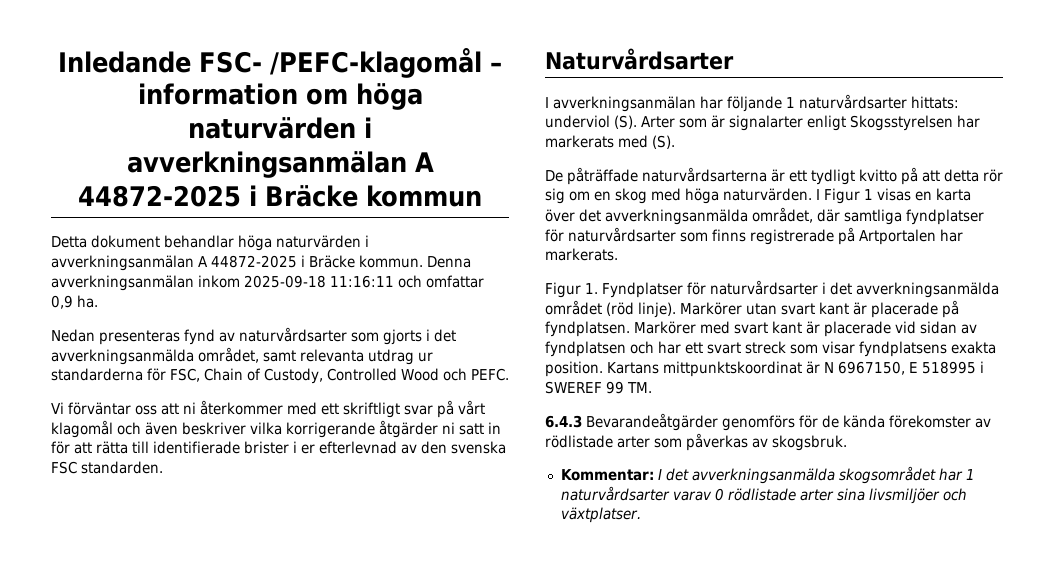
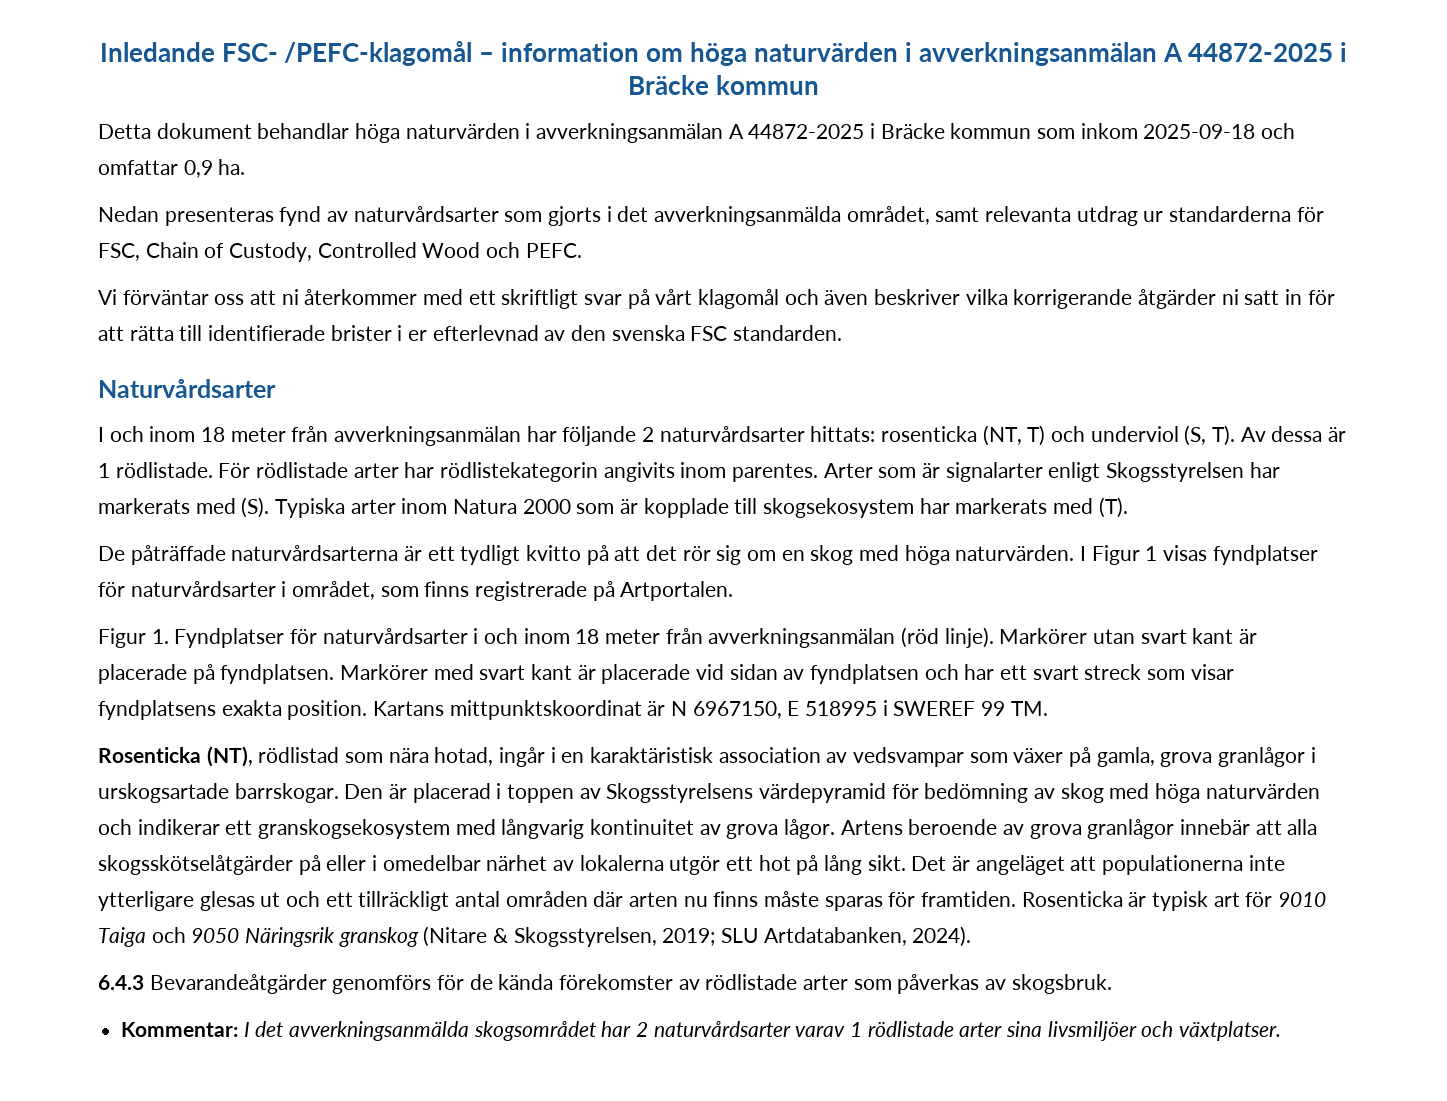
- Detta dokument behandlar höga naturvärden i avverkningsanmälan A 44872-2025 i Bräcke kommun. Denna avverkningsanmälan inkom 2025-09-18 11:16:11 och omfattar 0,9 ha.
+ Detta dokument behandlar höga naturvärden i avverkningsanmälan A 44872-2025 i Bräcke kommun som inkom 2025-09-18 och omfattar 0,9 ha.
- I avverkningsanmälan har följande 1 naturvårdsarter hittats: underviol (S). Arter som är signalarter enligt Skogsstyrelsen har markerats med (S).
+ I och inom 18 meter från avverkningsanmälan har följande 2 naturvårdsarter hittats: rosenticka (NT, T) och underviol (S, T). Av dessa är 1 rödlistade. För rödlistade arter har rödlistekategorin angivits inom parentes. Arter som är signalarter enligt Skogsstyrelsen har markerats med (S). Typiska arter inom Natura 2000 som är kopplade till skogsekosystem har markerats med (T).
- De påträffade naturvårdsarterna är ett tydligt kvitto på att detta rör sig om en skog med höga naturvärden.
+ De påträffade naturvårdsarterna är ett tydligt kvitto på att det rör sig om en skog med höga naturvärden.
- I Figur 1 visas en karta över det avverkningsanmälda området, där samtliga fyndplatser för naturvårdsarter som finns registrerade på Artportalen har markerats.
+ I Figur 1 visas fyndplatser för naturvårdsarter i området, som finns registrerade på Artportalen.
- Figur 1. Fyndplatser för naturvårdsarter i det avverkningsanmälda området (röd linje).
+ Figur 1. Fyndplatser för naturvårdsarter i och inom 18 meter från avverkningsanmälan (röd linje).
+ Rosenticka (NT), rödlistad som nära hotad, ingår i en karaktäristisk association av vedsvampar som växer på gamla, grova granlågor i urskogsartade barrskogar. Den är placerad i toppen av Skogsstyrelsens värdepyramid för bedömning av skog med höga naturvärden och indikerar ett granskogsekosystem med långvarig kontinuitet av grova lågor. Artens beroende av grova granlågor innebär att alla skogsskötselåtgärder på eller i omedelbar närhet av lokalerna utgör ett hot på lång sikt. Det är angeläget att populationerna inte ytterligare glesas ut och ett tillräckligt antal områden där arten nu finns måste sparas för framtiden. Rosenticka är typisk art för 9010 Taiga och 9050 Näringsrik granskog (Nitare & Skogsstyrelsen, 2019; SLU Artdatabanken, 2024).
- Kommentar: I det avverkningsanmälda skogsområdet har 1 naturvårdsarter varav 0 rödlistade arter sina livsmiljöer och växtplatser.
+ Kommentar: I det avverkningsanmälda skogsområdet har 2 naturvårdsarter varav 1 rödlistade arter sina livsmiljöer och växtplatser.

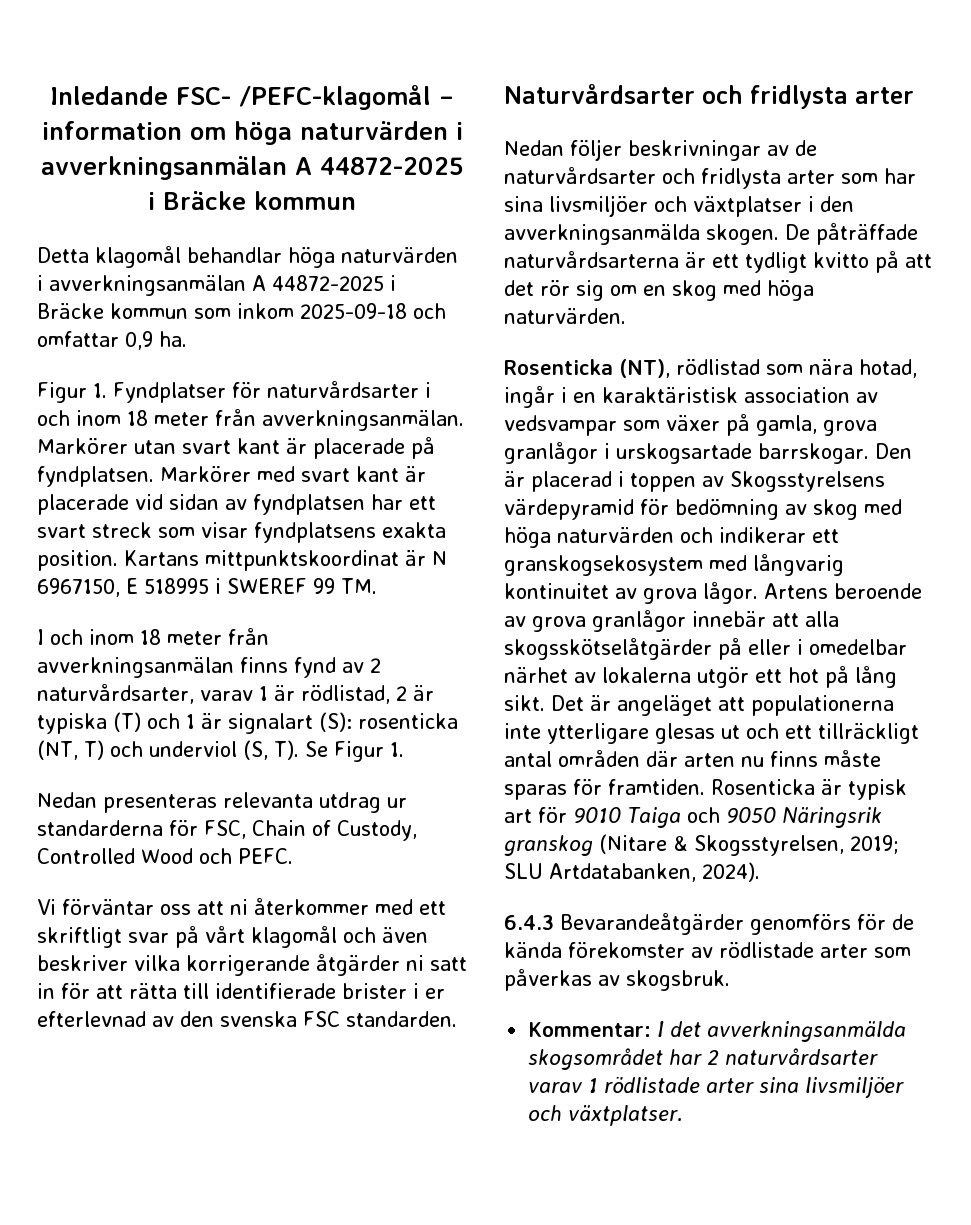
- Detta dokument behandlar höga naturvärden i avverkningsanmälan A 44872-2025 i Bräcke kommun som inkom 2025-09-18 och omfattar 0,9 ha.
+ Detta klagomål behandlar höga naturvärden i avverkningsanmälan A 44872-2025 i Bräcke kommun som inkom 2025-09-18 och omfattar 0,9 ha.
- Nedan presenteras fynd av naturvårdsarter som gjorts i det avverkningsanmälda området, samt relevanta utdrag ur standarderna för FSC, Chain of Custody, Controlled Wood och PEFC.
+ Figur 1. Fyndplatser för naturvårdsarter i och inom 18 meter från avverkningsanmälan. Markörer utan svart kant är placerade på fyndplatsen. Markörer med svart kant är placerade vid sidan av fyndplatsen har ett svart streck som visar fyndplatsens exakta position. Kartans mittpunktskoordinat är N 6967150, E 518995 i SWEREF 99 TM.
+ I och inom 18 meter från avverkningsanmälan finns fynd av 2 naturvårdsarter, varav 1 är rödlistad, 2 är typiska (T) och 1 är signalart (S): rosenticka (NT, T) och underviol (S, T). Se Figur 1.
+ Nedan presenteras relevanta utdrag ur standarderna för FSC, Chain of Custody, Controlled Wood och PEFC.
- Naturvårdsarter
- I och inom 18 meter från avverkningsanmälan har följande 2 naturvårdsarter hittats: rosenticka (NT, T) och underviol (S, T). Av dessa är 1 rödlistade. För rödlistade arter har rödlistekategorin angivits inom parentes. Arter som är signalarter enligt Skogsstyrelsen har markerats med (S). Typiska arter inom Natura 2000 som är kopplade till skogsekosystem har markerats med (T).
- De påträffade naturvårdsarterna är ett tydligt kvitto på att det rör sig om en skog med höga naturvärden. I Figur 1 visas fyndplatser för naturvårdsarter i området, som finns registrerade på Artportalen.
- Figur 1. Fyndplatser för naturvårdsarter i och inom 18 meter från avverkningsanmälan (röd linje). Markörer utan svart kant är placerade på fyndplatsen. Markörer med svart kant är placerade vid sidan av fyndplatsen och har ett svart streck som visar fyndplatsens exakta position. Kartans mittpunktskoordinat är N 6967150, E 518995 i SWEREF 99 TM.
+ Naturvårdsarter och fridlysta arter
+ Nedan följer beskrivningar av de naturvårdsarter och fridlysta arter som har sina livsmiljöer och växtplatser i den avverkningsanmälda skogen. De påträffade naturvårdsarterna är ett tydligt kvitto på att det rör sig om en skog med höga naturvärden.

